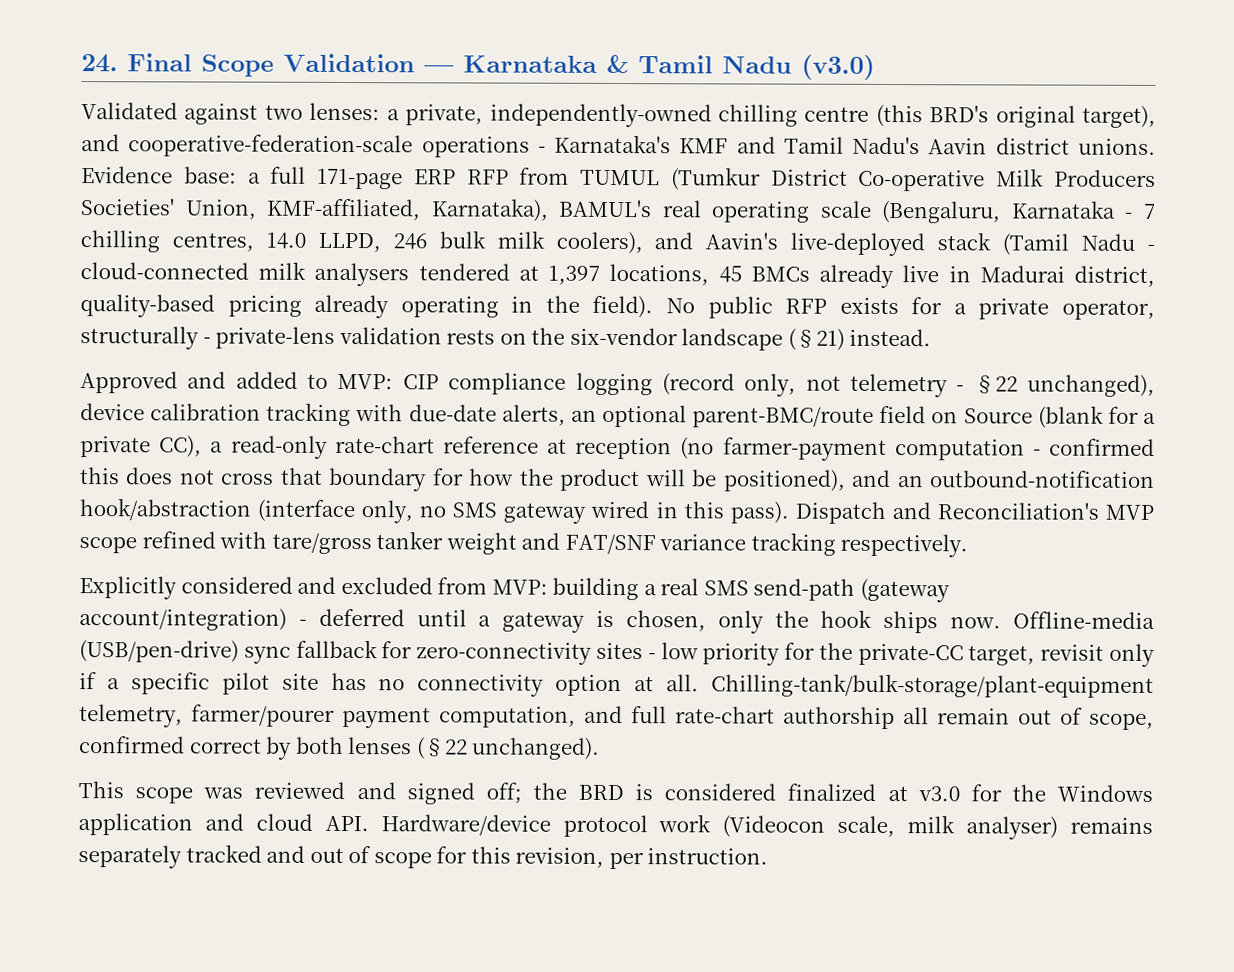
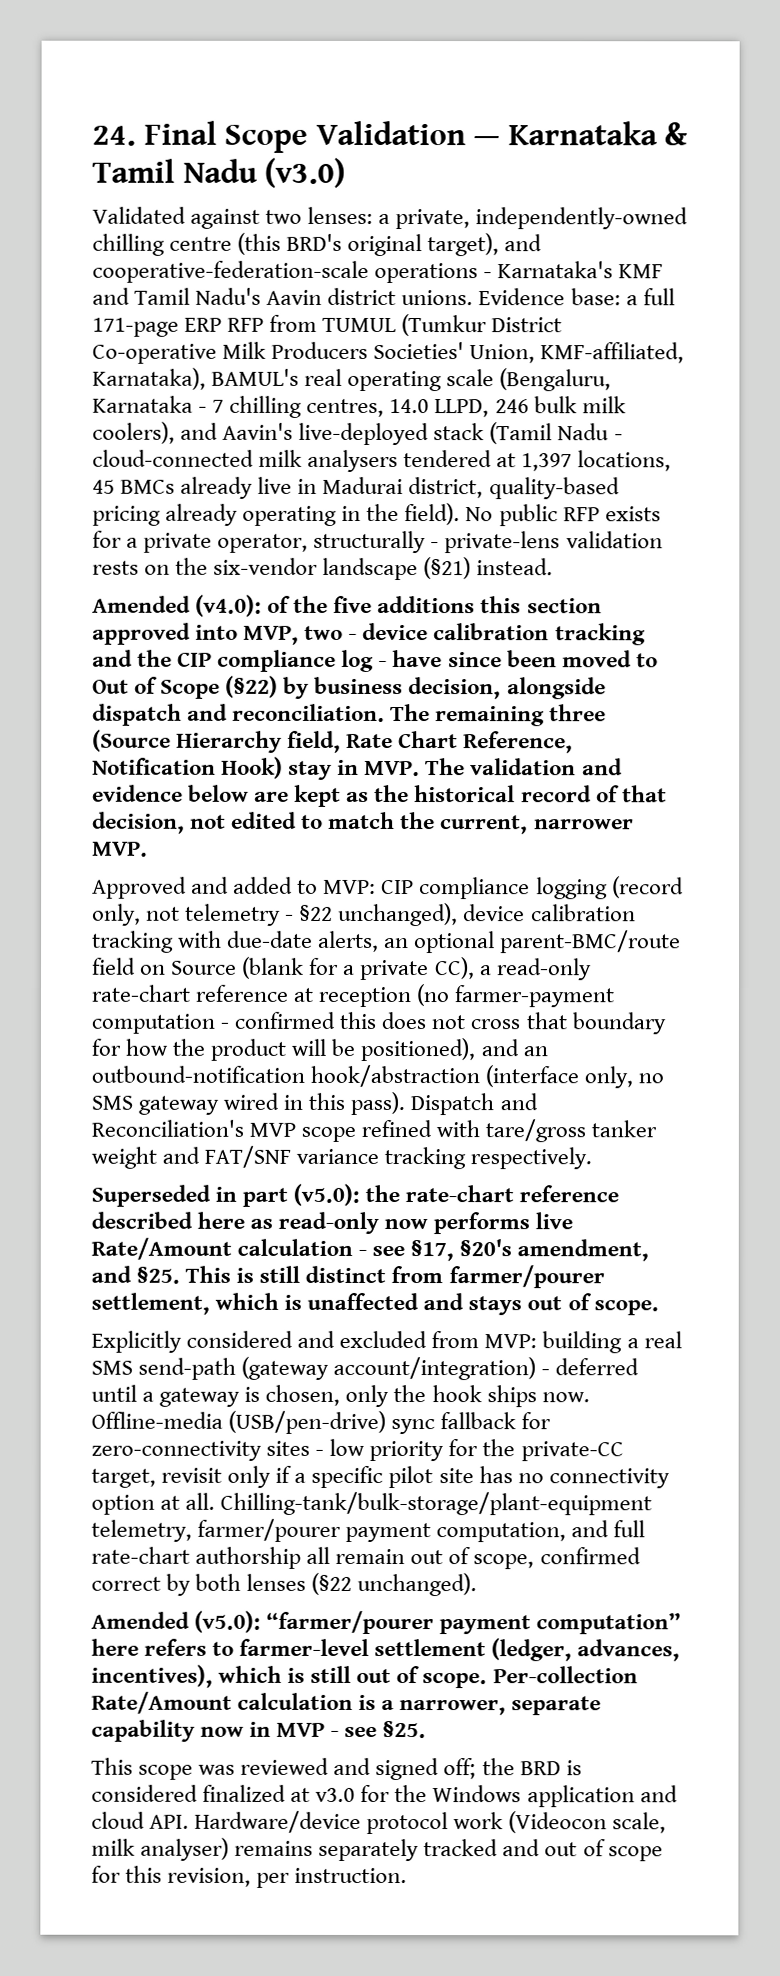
+ Amended (v4.0): of the five additions this section approved into MVP, two - device calibration tracking and the CIP compliance log - have since been moved to Out of Scope (§22) by business decision, alongside dispatch and reconciliation. The remaining three (Source Hierarchy field, Rate Chart Reference, Notification Hook) stay in MVP. The validation and evidence below are kept as the historical record of that decision, not edited to match the current, narrower MVP.
+ Superseded in part (v5.0): the rate-chart reference described here as read-only now performs live Rate/Amount calculation - see §17, §20's amendment, and §25. This is still distinct from farmer/pourer settlement, which is unaffected and stays out of scope.
+ Amended (v5.0): “farmer/pourer payment computation” here refers to farmer-level settlement (ledger, advances, incentives), which is still out of scope. Per-collection Rate/Amount calculation is a narrower, separate capability now in MVP - see §25.

